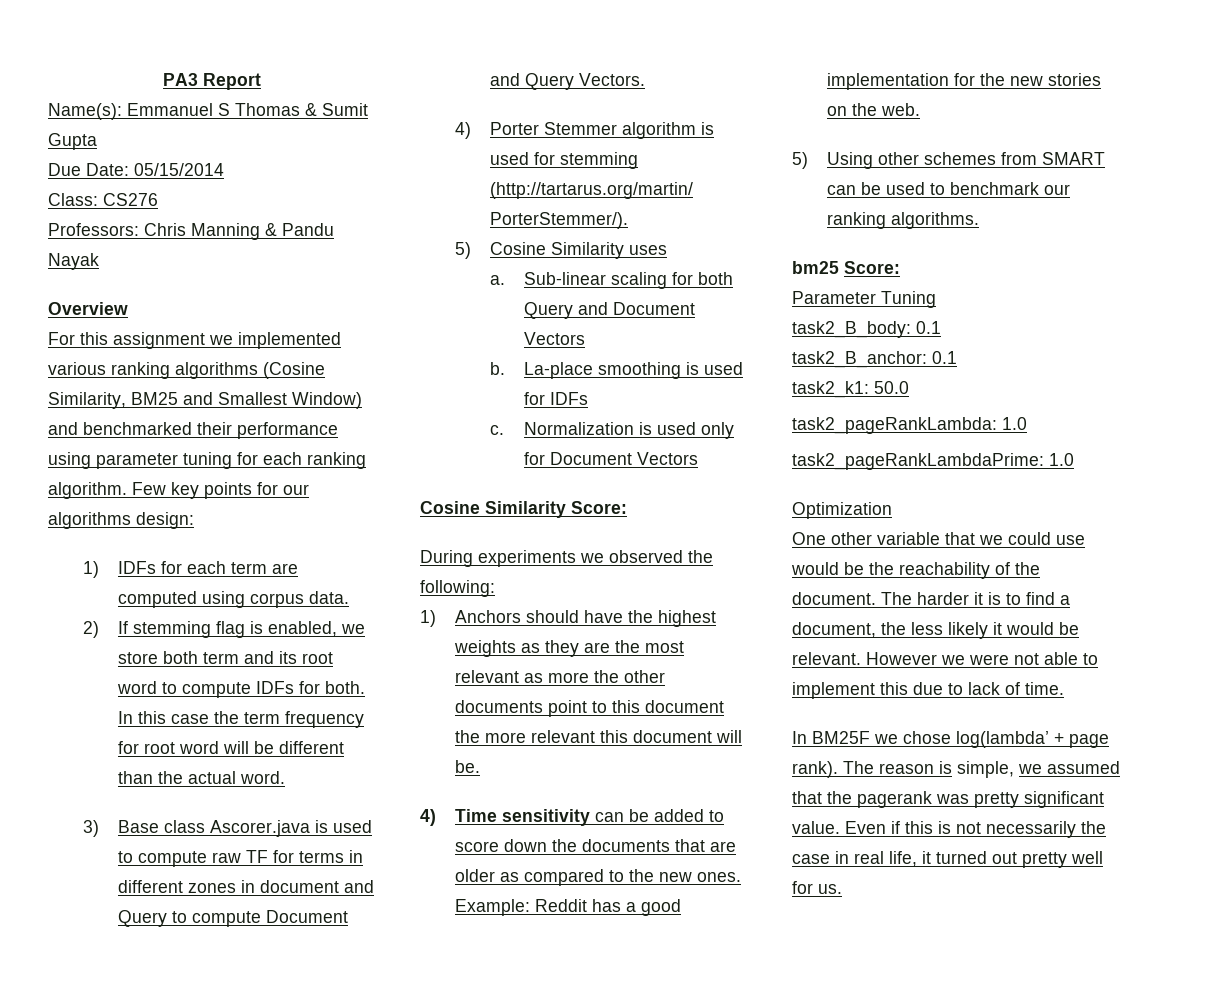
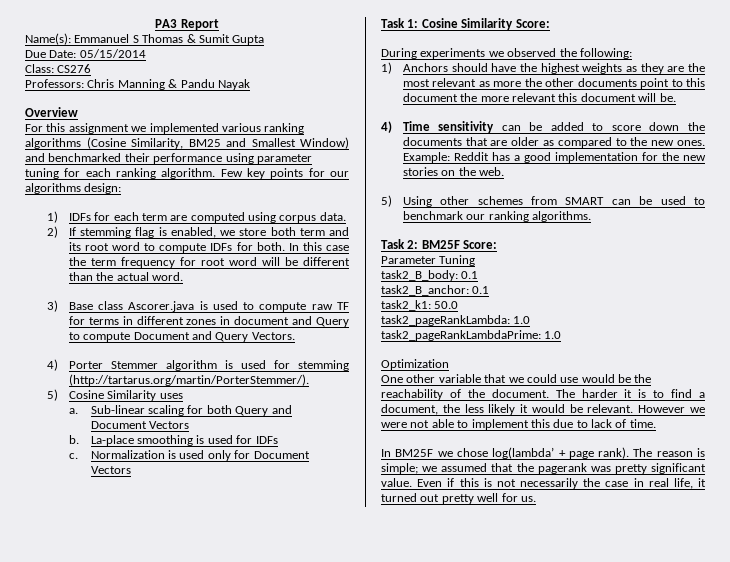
- Cosine Similarity Score:
+ Task 1: Cosine Similarity Score:
- bm25 Score:
+ Task 2: BM25F Score:
- The reason is simple, we assumed that the pagerank was pretty significant value.
+ The reason is simple; we assumed that the pagerank was pretty significant value.

